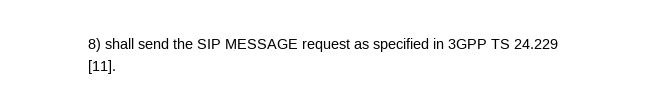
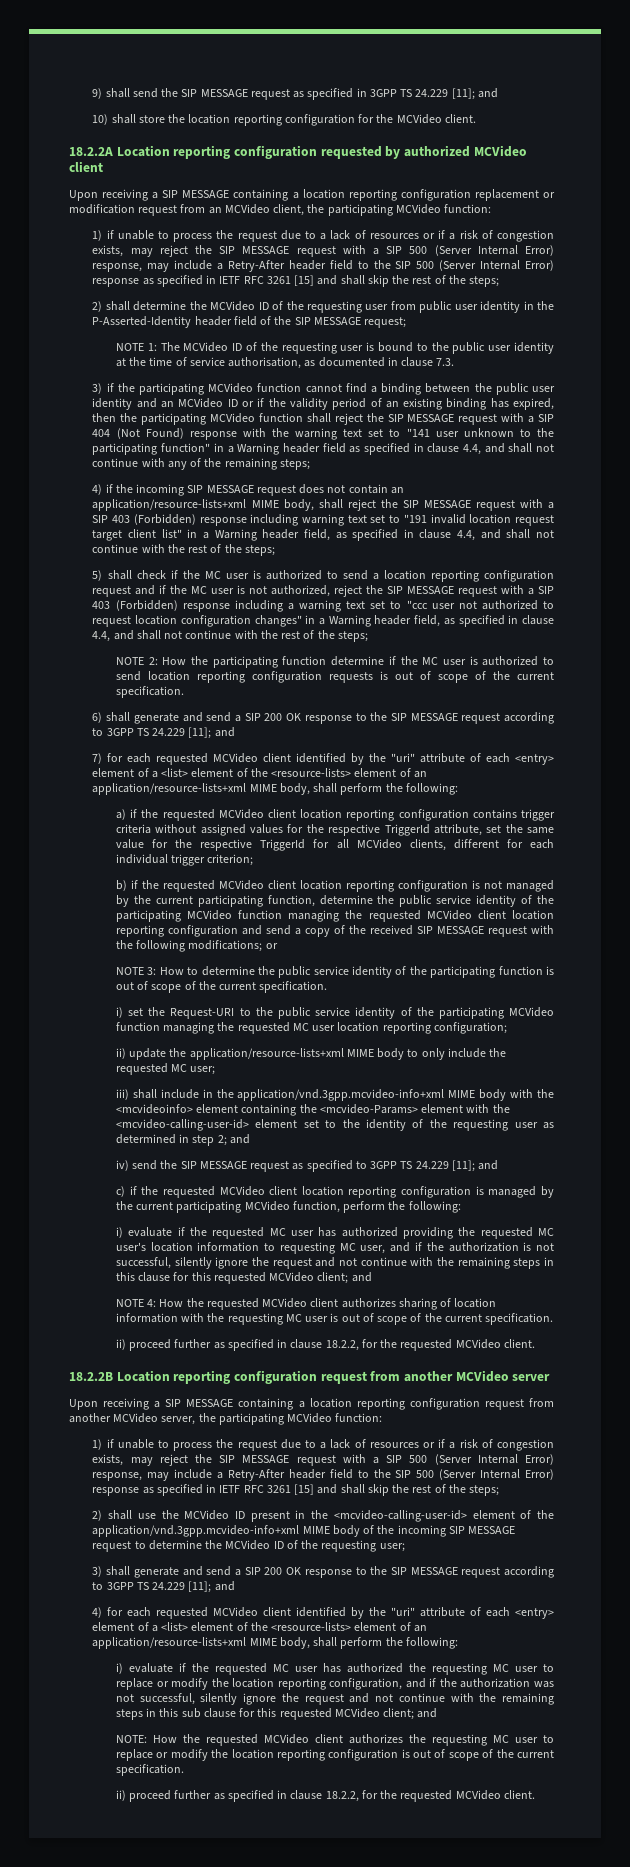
- 8) shall send the SIP MESSAGE request as specified in 3GPP TS 24.229 [11].
+ 9) shall send the SIP MESSAGE request as specified in 3GPP TS 24.229 [11]; and
+ 10) shall store the location reporting configuration for the MCVideo client.
+ 18.2.2A Location reporting configuration requested by authorized MCVideo client
+ Upon receiving a SIP MESSAGE containing a location reporting configuration replacement or modification request from an MCVideo client, the participating MCVideo function:
+ 1) if unable to process the request due to a lack of resources or if a risk of congestion exists, may reject the SIP MESSAGE request with a SIP 500 (Server Internal Error) response, may include a Retry-After header field to the SIP 500 (Server Internal Error) response as specified in IETF RFC 3261 [15] and shall skip the rest of the steps;
+ 2) shall determine the MCVideo ID of the requesting user from public user identity in the P-Asserted-Identity header field of the SIP MESSAGE request;
+ NOTE 1: The MCVideo ID of the requesting user is bound to the public user identity at the time of service authorisation, as documented in clause 7.3.
+ 3) if the participating MCVideo function cannot find a binding between the public user identity and an MCVideo ID or if the validity period of an existing binding has expired, then the participating MCVideo function shall reject the SIP MESSAGE request with a SIP 404 (Not Found) response with the warning text set to "141 user unknown to the participating function" in a Warning header field as specified in clause 4.4, and shall not continue with any of the remaining steps;
+ 4) if the incoming SIP MESSAGE request does not contain an application/resource-lists+xml MIME body, shall reject the SIP MESSAGE request with a SIP 403 (Forbidden) response including warning text set to "191 invalid location request target client list" in a Warning header field, as specified in clause 4.4, and shall not continue with the rest of the steps;
+ 5) shall check if the MC user is authorized to send a location reporting configuration request and if the MC user is not authorized, reject the SIP MESSAGE request with a SIP 403 (Forbidden) response including a warning text set to "ccc user not authorized to request location configuration changes" in a Warning header field, as specified in clause 4.4, and shall not continue with the rest of the steps;
+ NOTE 2: How the participating function determine if the MC user is authorized to send location reporting configuration requests is out of scope of the current specification.
+ 6) shall generate and send a SIP 200 OK response to the SIP MESSAGE request according to 3GPP TS 24.229 [11]; and
+ 7) for each requested MCVideo client identified by the "uri" attribute of each <entry> element of a <list> element of the <resource-lists> element of an application/resource-lists+xml MIME body, shall perform the following:
+ a) if the requested MCVideo client location reporting configuration contains trigger criteria without assigned values for the respective TriggerId attribute, set the same value for the respective TriggerId for all MCVideo clients, different for each individual trigger criterion;
+ b) if the requested MCVideo client location reporting configuration is not managed by the current participating function, determine the public service identity of the participating MCVideo function managing the requested MCVideo client location reporting configuration and send a copy of the received SIP MESSAGE request with the following modifications; or
+ NOTE 3: How to determine the public service identity of the participating function is out of scope of the current specification.
+ i) set the Request-URI to the public service identity of the participating MCVideo function managing the requested MC user location reporting configuration;
+ ii) update the application/resource-lists+xml MIME body to only include the requested MC user;
+ iii) shall include in the application/vnd.3gpp.mcvideo-info+xml MIME body with the <mcvideoinfo> element containing the <mcvideo-Params> element with the <mcvideo-calling-user-id> element set to the identity of the requesting user as determined in step 2; and
+ iv) send the SIP MESSAGE request as specified to 3GPP TS 24.229 [11]; and
+ c) if the requested MCVideo client location reporting configuration is managed by the current participating MCVideo function, perform the following:
+ i) evaluate if the requested MC user has authorized providing the requested MC user's location information to requesting MC user, and if the authorization is not successful, silently ignore the request and not continue with the remaining steps in this clause for this requested MCVideo client; and
+ NOTE 4: How the requested MCVideo client authorizes sharing of location information with the requesting MC user is out of scope of the current specification.
+ ii) proceed further as specified in clause 18.2.2, for the requested MCVideo client.
+ 18.2.2B Location reporting configuration request from another MCVideo server
+ Upon receiving a SIP MESSAGE containing a location reporting configuration request from another MCVideo server, the participating MCVideo function:
+ 1) if unable to process the request due to a lack of resources or if a risk of congestion exists, may reject the SIP MESSAGE request with a SIP 500 (Server Internal Error) response, may include a Retry-After header field to the SIP 500 (Server Internal Error) response as specified in IETF RFC 3261 [15] and shall skip the rest of the steps;
+ 2) shall use the MCVideo ID present in the <mcvideo-calling-user-id> element of the application/vnd.3gpp.mcvideo-info+xml MIME body of the incoming SIP MESSAGE request to determine the MCVideo ID of the requesting user;
+ 3) shall generate and send a SIP 200 OK response to the SIP MESSAGE request according to 3GPP TS 24.229 [11]; and
+ 4) for each requested MCVideo client identified by the "uri" attribute of each <entry> element of a <list> element of the <resource-lists> element of an application/resource-lists+xml MIME body, shall perform the following:
+ i) evaluate if the requested MC user has authorized the requesting MC user to replace or modify the location reporting configuration, and if the authorization was not successful, silently ignore the request and not continue with the remaining steps in this sub clause for this requested MCVideo client; and
+ NOTE: How the requested MCVideo client authorizes the requesting MC user to replace or modify the location reporting configuration is out of scope of the current specification.
+ ii) proceed further as specified in clause 18.2.2, for the requested MCVideo client.

